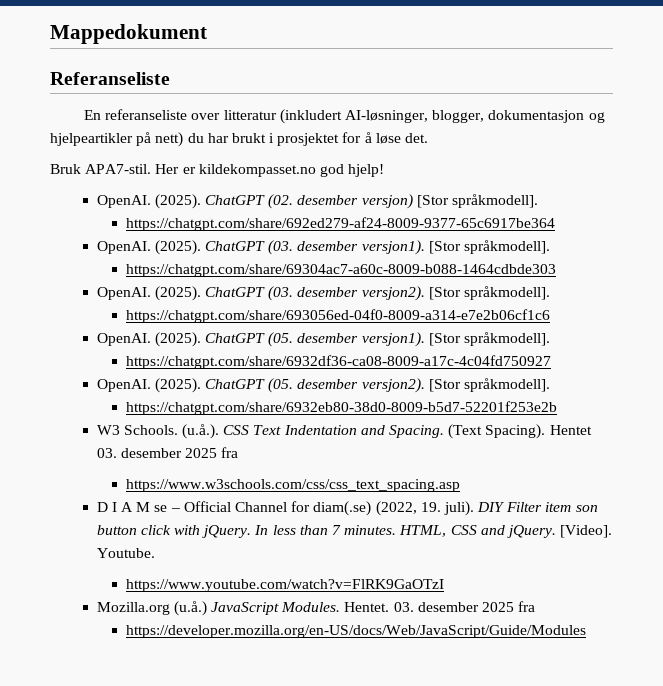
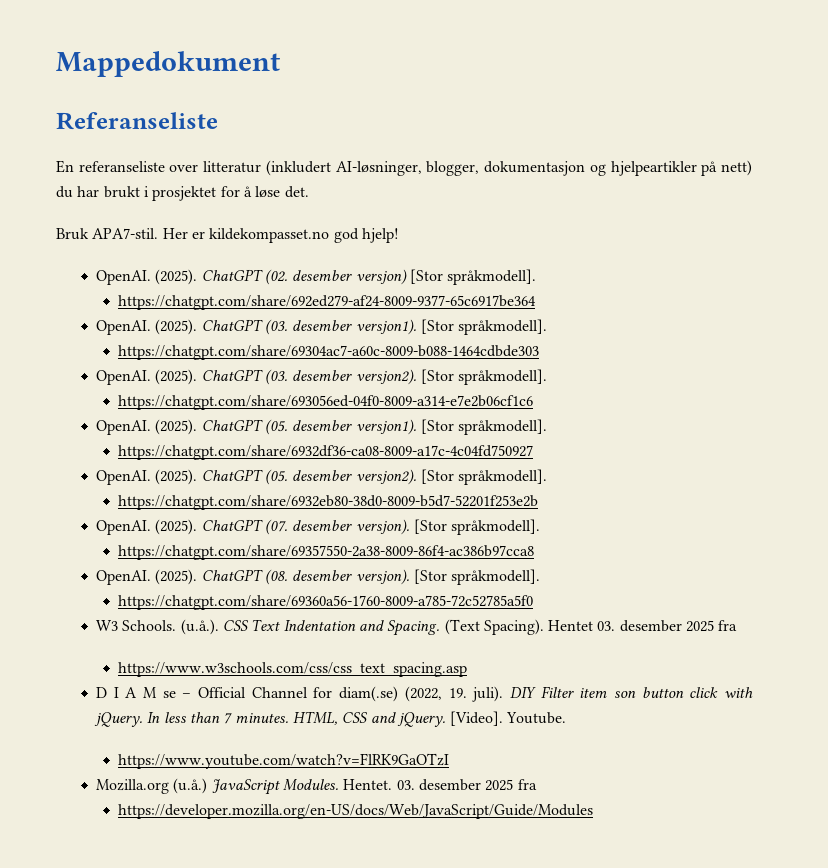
+ OpenAI. (2025). ChatGPT (07. desember versjon). [Stor språkmodell].
+ https://chatgpt.com/share/69357550-2a38-8009-86f4-ac386b97cca8
+ OpenAI. (2025). ChatGPT (08. desember versjon). [Stor språkmodell].
+ https://chatgpt.com/share/69360a56-1760-8009-a785-72c52785a5f0

